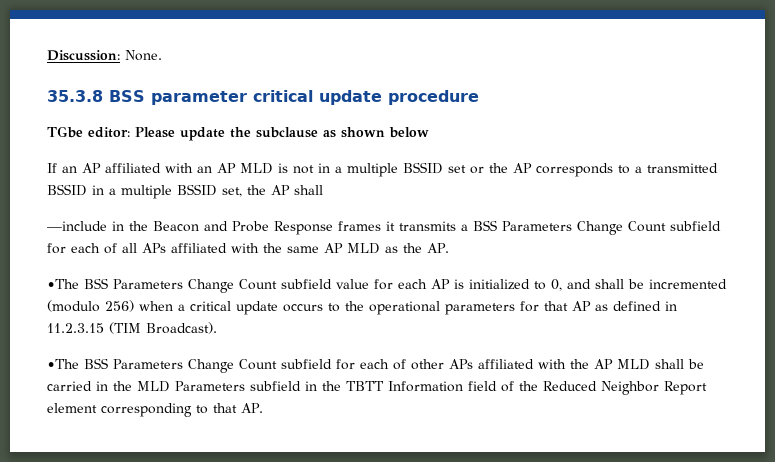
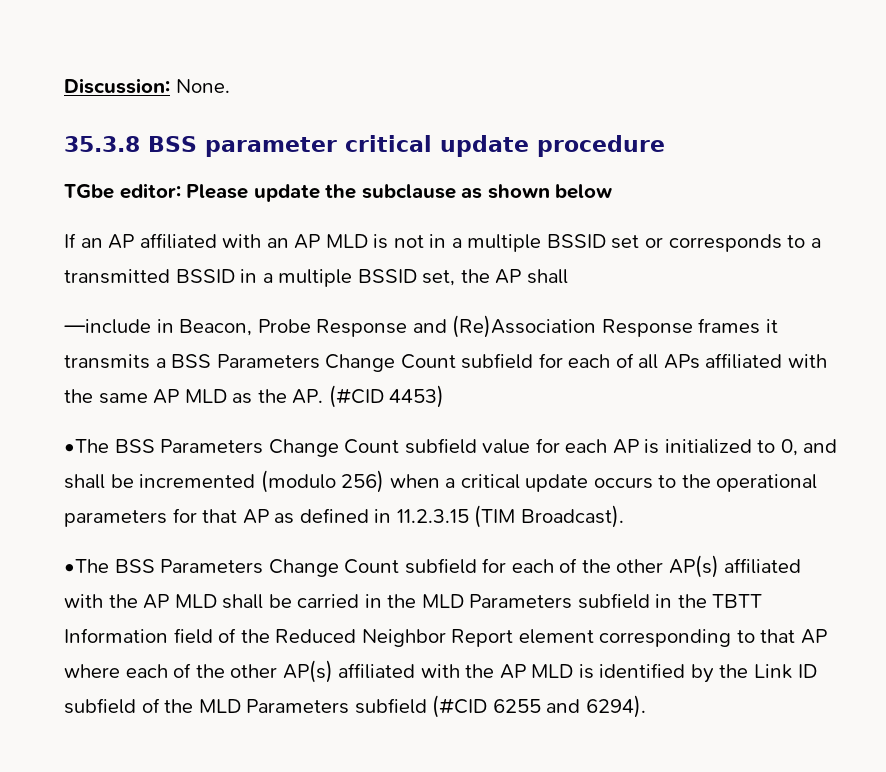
- If an AP affiliated with an AP MLD is not in a multiple BSSID set or the AP corresponds to a transmitted BSSID in a multiple BSSID set, the AP shall
+ If an AP affiliated with an AP MLD is not in a multiple BSSID set or corresponds to a transmitted BSSID in a multiple BSSID set, the AP shall
- —include in the Beacon and Probe Response frames it transmits a BSS Parameters Change Count subfield for each of all APs affiliated with the same AP MLD as the AP.
+ —include in Beacon, Probe Response and (Re)Association Response frames it transmits a BSS Parameters Change Count subfield for each of all APs affiliated with the same AP MLD as the AP. (#CID 4453)
- •The BSS Parameters Change Count subfield for each of other APs affiliated with the AP MLD shall be carried in the MLD Parameters subfield in the TBTT Information field of the Reduced Neighbor Report element corresponding to that AP.
+ •The BSS Parameters Change Count subfield for each of the other AP(s) affiliated with the AP MLD shall be carried in the MLD Parameters subfield in the TBTT Information field of the Reduced Neighbor Report element corresponding to that AP where each of the other AP(s) affiliated with the AP MLD is identified by the Link ID subfield of the MLD Parameters subfield (#CID 6255 and 6294).

